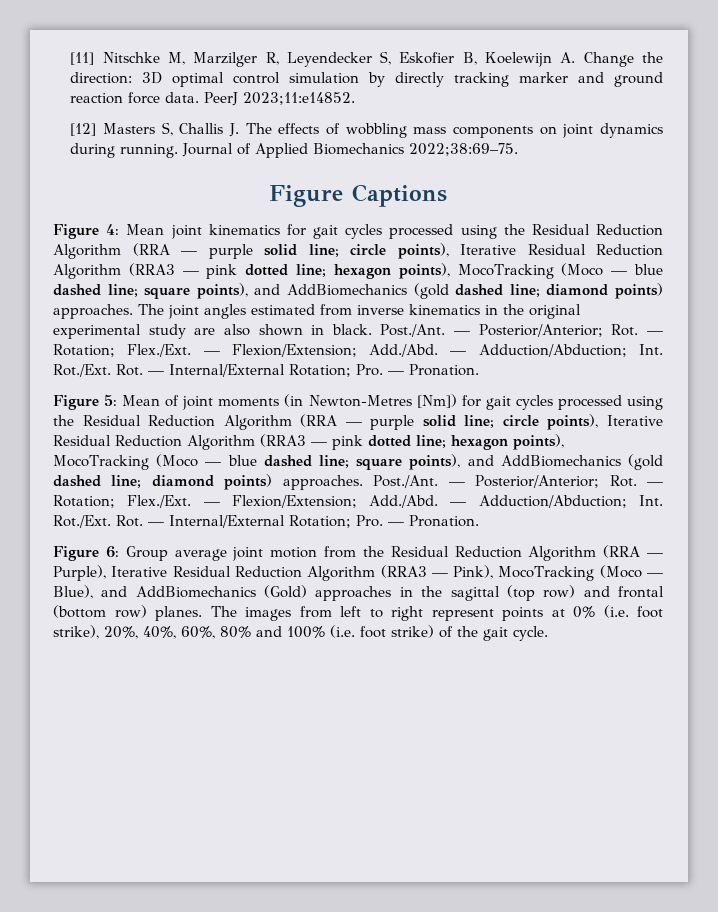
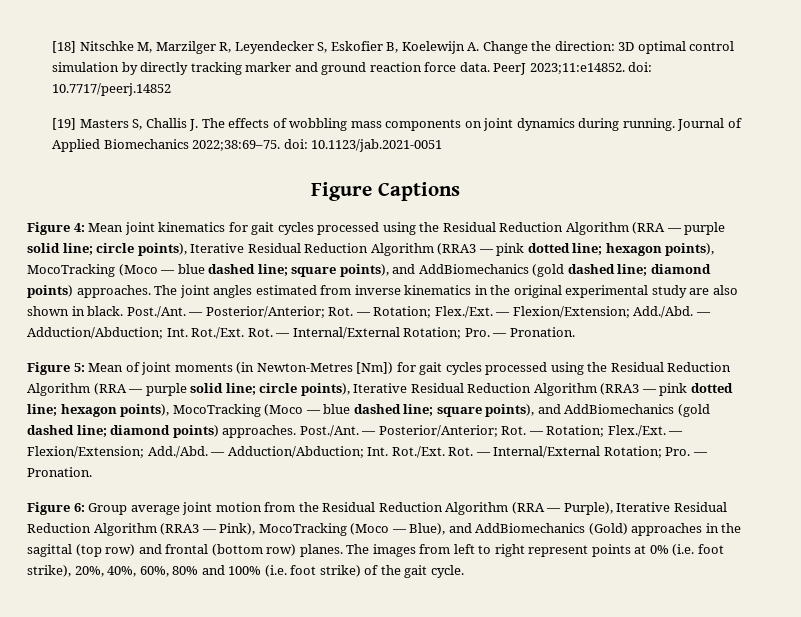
- [11] Nitschke M, Marzilger R, Leyendecker S, Eskofier B, Koelewijn A. Change the direction: 3D optimal control simulation by directly tracking marker and ground reaction force data.
+ [18] Nitschke M, Marzilger R, Leyendecker S, Eskofier B, Koelewijn A. Change the direction: 3D optimal control simulation by directly tracking marker and ground reaction force data.
- PeerJ 2023;11:e14852.
- [12] Masters S, Challis J. The effects of wobbling mass components on joint dynamics during running.
+ PeerJ 2023;11:e14852. doi: 10.7717/peerj.14852
+ [19] Masters S, Challis J. The effects of wobbling mass components on joint dynamics during running.
- Journal of Applied Biomechanics 2022;38:69–75.
+ Journal of Applied Biomechanics 2022;38:69–75. doi: 10.1123/jab.2021-0051

